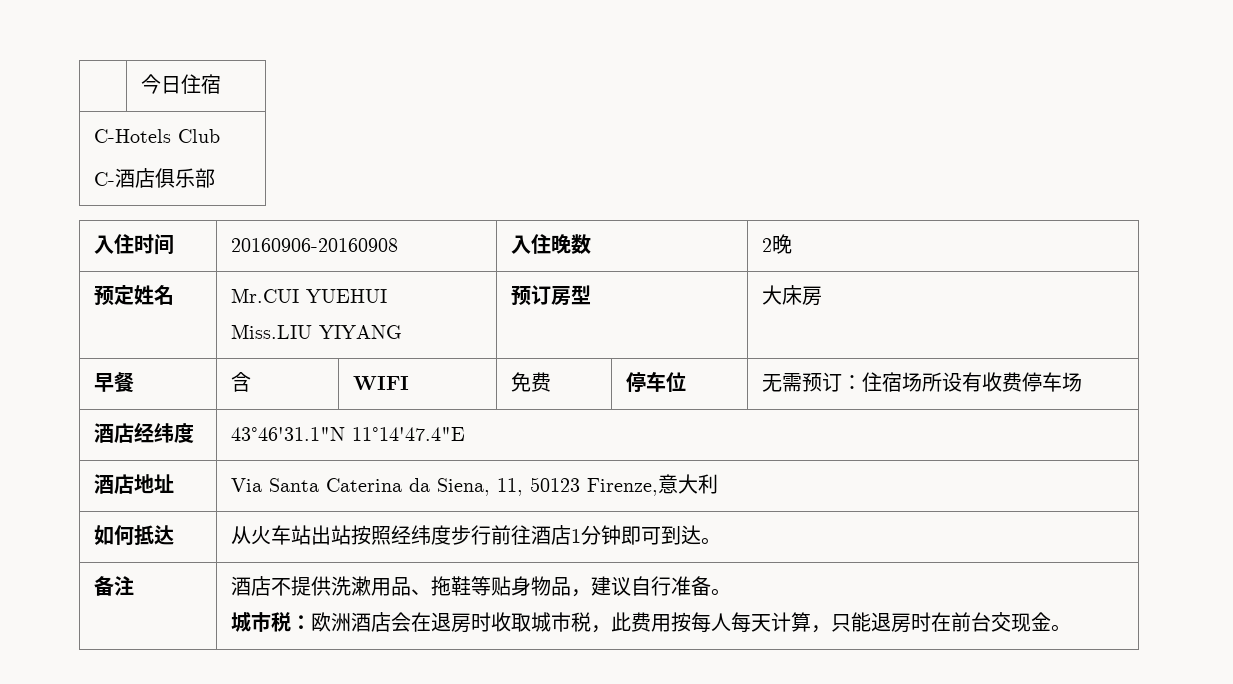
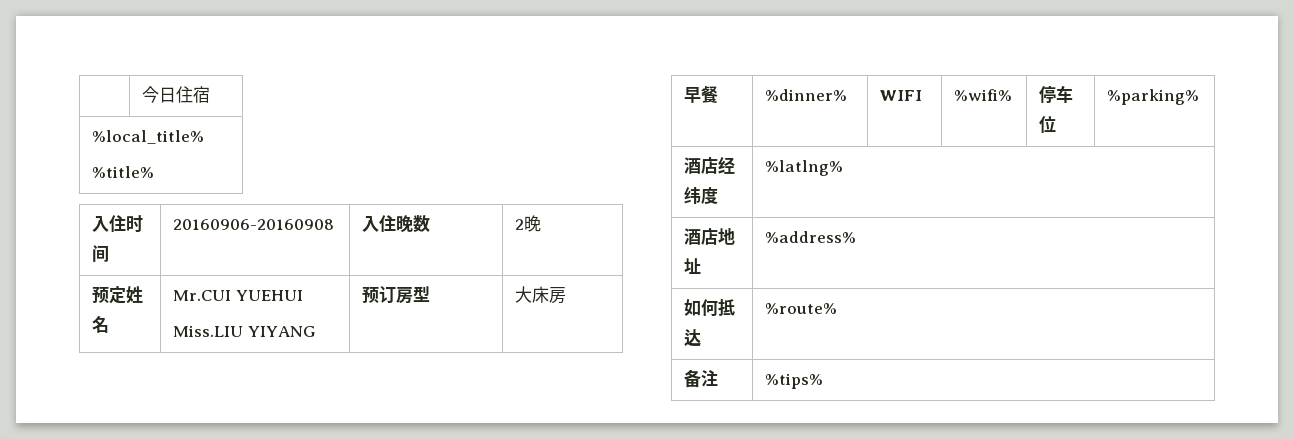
- C-Hotels Club
- C-酒店俱乐部
+ %local_title%
+ %title%
- 早餐 | 含 | WIFI | 免费 | 停车位 | 无需预订：住宿场所设有收费停车场
+ 早餐 | %dinner% | WIFI | %wifi% | 停车位 | %parking%
- 酒店经纬度 | 43°46'31.1"N 11°14'47.4"E
+ 酒店经纬度 | %latlng%
- 酒店地址 | Via Santa Caterina da Siena, 11, 50123 Firenze,意大利
- 如何抵达 | 从火车站出站按照经纬度步行前往酒店1分钟即可到达。
- 备注 | 酒店不提供洗漱用品、拖鞋等贴身物品，建议自行准备。
- 城市税：欧洲酒店会在退房时收取城市税，此费用按每人每天计算，只能退房时在前台交现金。
+ 酒店地址 | %address%
+ 如何抵达 | %route%
+ 备注 | %tips%

